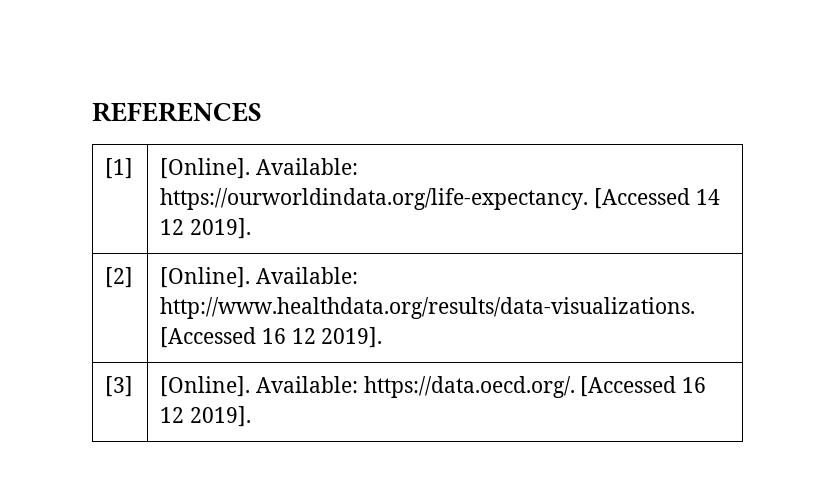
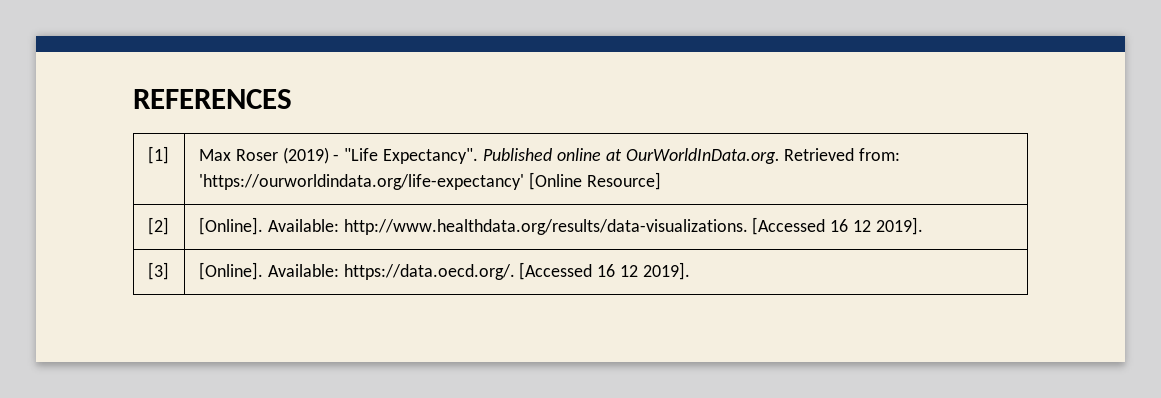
- [1] | [Online]. Available: https://ourworldindata.org/life-expectancy. [Accessed 14 12 2019].
+ [1] | Max Roser (2019) - "Life Expectancy". Published online at OurWorldInData.org. Retrieved from: 'https://ourworldindata.org/life-expectancy' [Online Resource]

